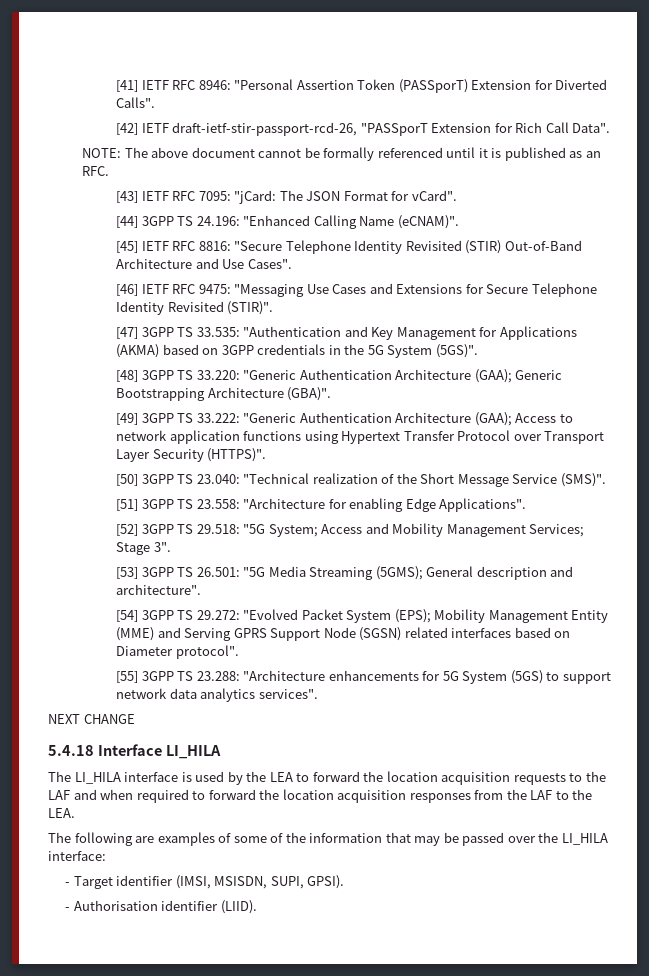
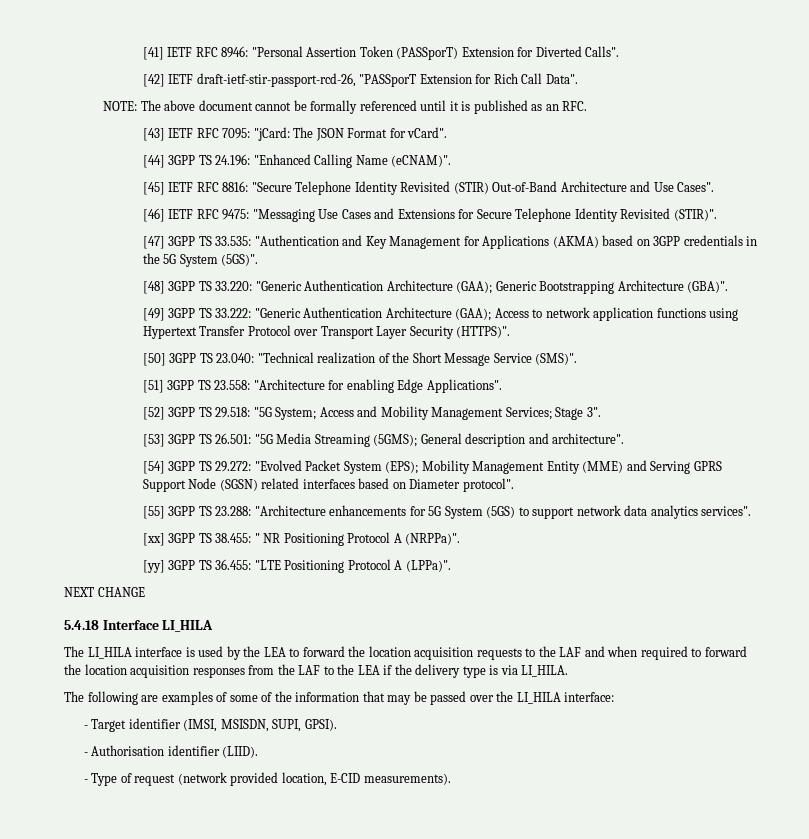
+ [xx] 3GPP TS 38.455: " NR Positioning Protocol A (NRPPa)".
+ [yy] 3GPP TS 36.455: "LTE Positioning Protocol A (LPPa)".
- The LI_HILA interface is used by the LEA to forward the location acquisition requests to the LAF and when required to forward the location acquisition responses from the LAF to the LEA.
+ The LI_HILA interface is used by the LEA to forward the location acquisition requests to the LAF and when required to forward the location acquisition responses from the LAF to the LEA if the delivery type is via LI_HILA.
+ - Type of request (network provided location, E-CID measurements).

